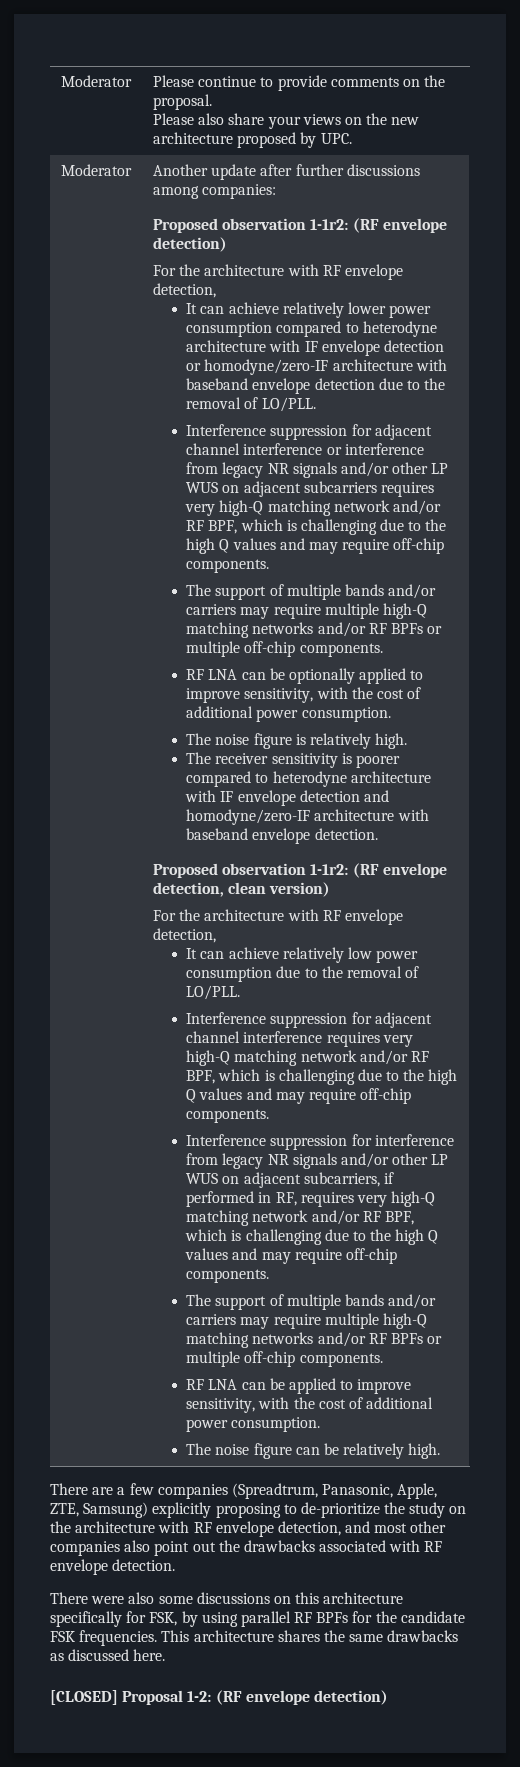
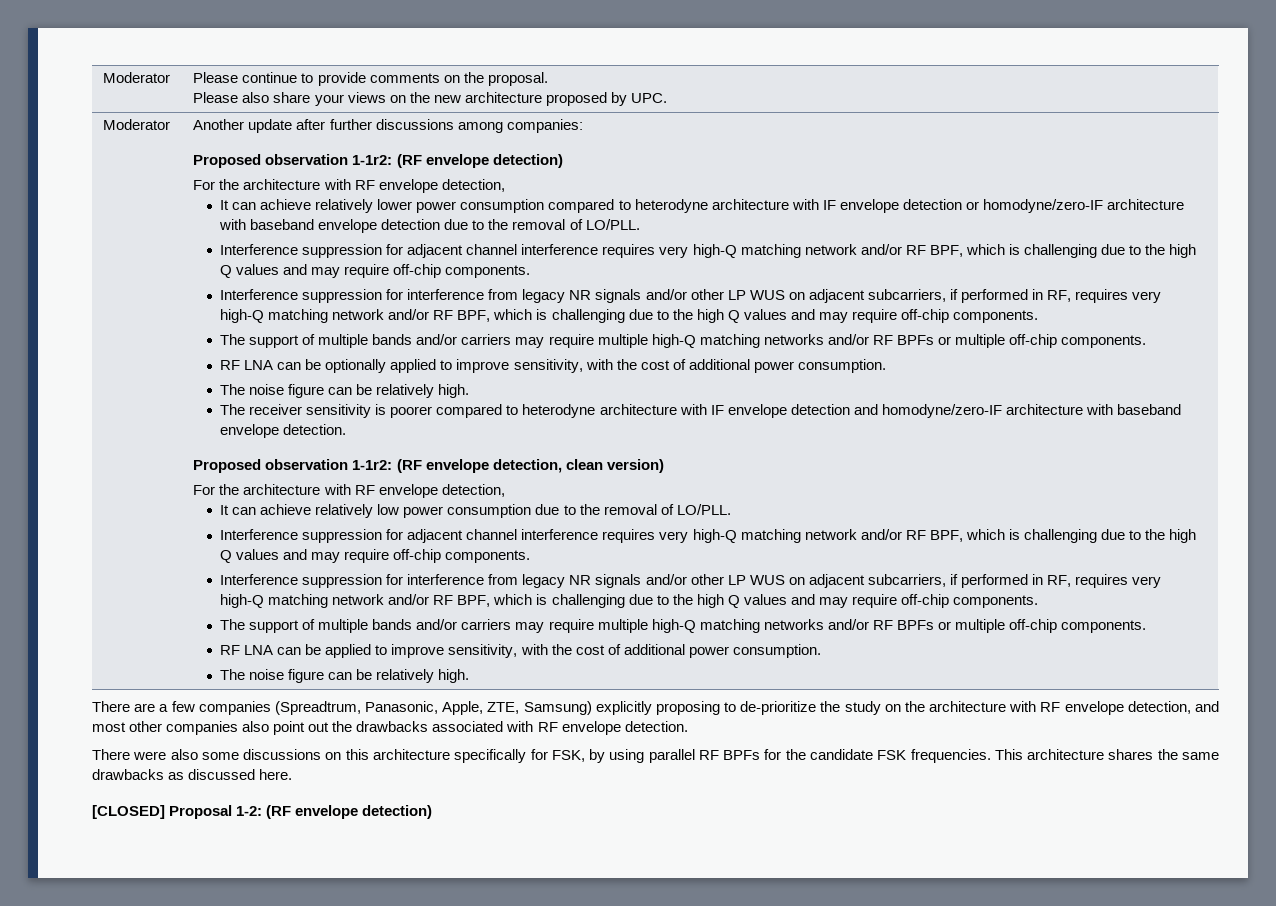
  It can achieve relatively lower power consumption compared to heterodyne architecture with IF envelope detection or homodyne/zero-IF architecture with baseband envelope detection due to the removal of LO/PLL.
- Interference suppression for adjacent channel interference or interference from legacy NR signals and/or other LP WUS on adjacent subcarriers requires very high-Q matching network and/or RF BPF, which is challenging due to the high Q values and may require off-chip components.
+ Interference suppression for adjacent channel interference requires very high-Q matching network and/or RF BPF, which is challenging due to the high Q values and may require off-chip components.
+ Interference suppression for interference from legacy NR signals and/or other LP WUS on adjacent subcarriers, if performed in RF, requires very high-Q matching network and/or RF BPF, which is challenging due to the high Q values and may require off-chip components.
  RF LNA can be optionally applied to improve sensitivity, with the cost of additional power consumption.
- The noise figure is relatively high.
+ The noise figure can be relatively high.

